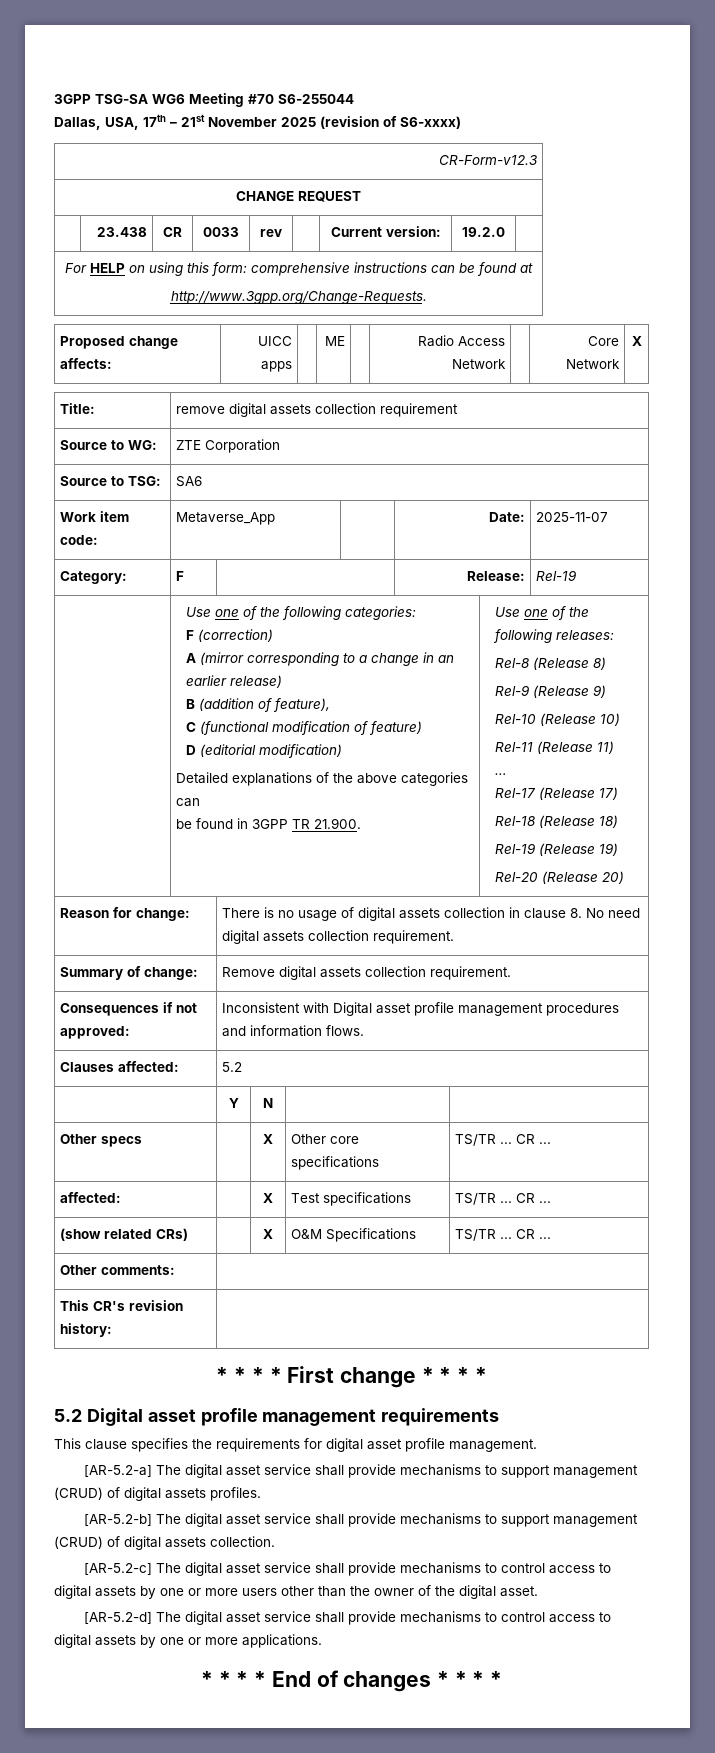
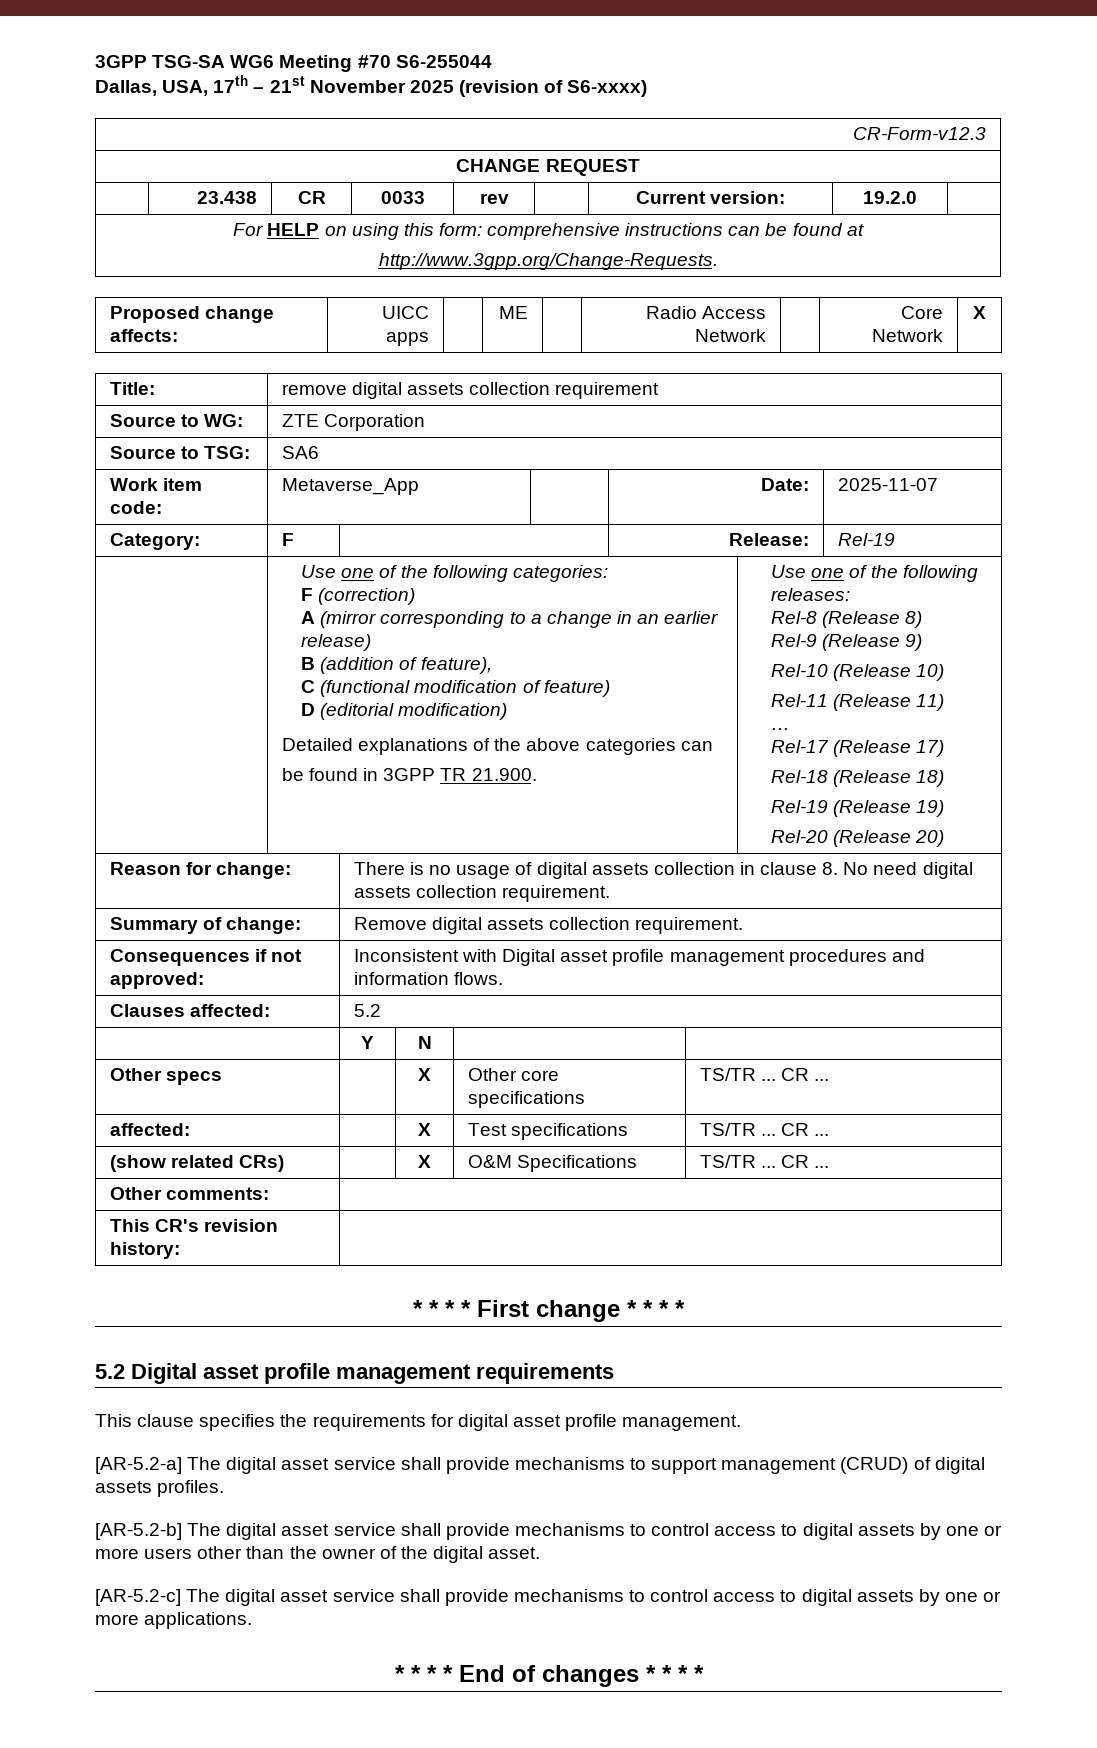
- [AR-5.2-b] The digital asset service shall provide mechanisms to support management (CRUD) of digital assets collection.
- [AR-5.2-c] The digital asset service shall provide mechanisms to control access to digital assets by one or more users other than the owner of the digital asset.
+ [AR-5.2-b] The digital asset service shall provide mechanisms to control access to digital assets by one or more users other than the owner of the digital asset.
- [AR-5.2-d] The digital asset service shall provide mechanisms to control access to digital assets by one or more applications.
+ [AR-5.2-c] The digital asset service shall provide mechanisms to control access to digital assets by one or more applications.

